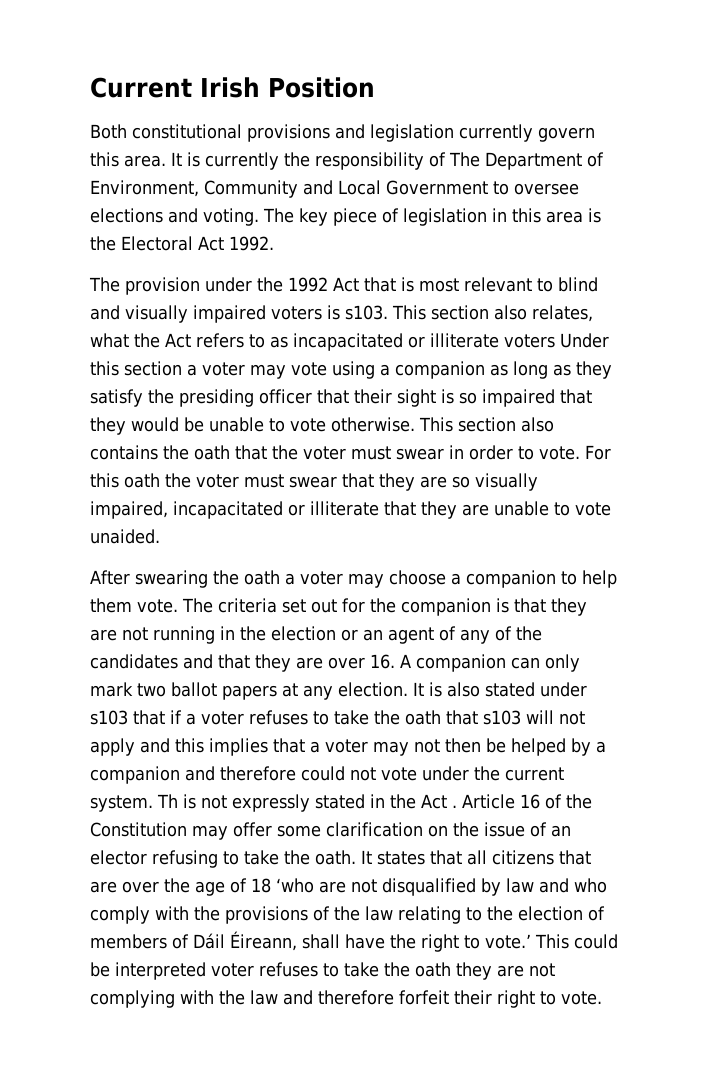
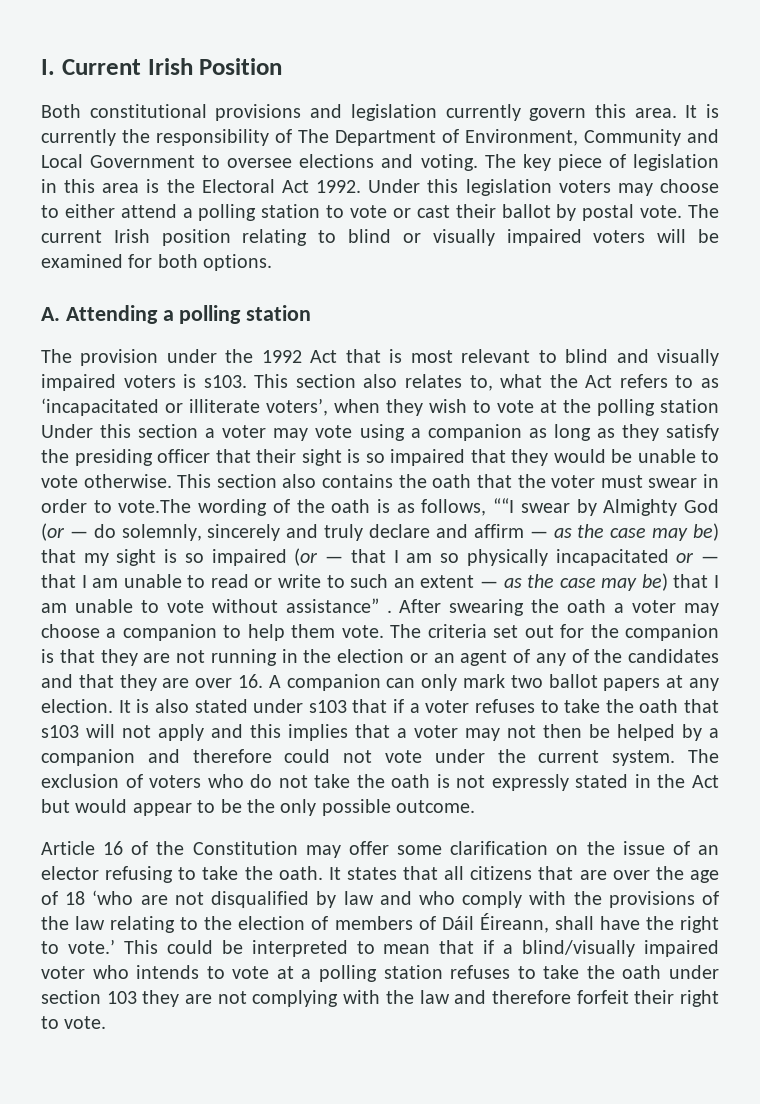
- Current Irish Position
+ I. Current Irish Position
+ Under this legislation voters may choose to either attend a polling station to vote or cast their ballot by postal vote. The current Irish position relating to blind or visually impaired voters will be examined for both options.
+ A. Attending a polling station
- This section also relates, what the Act refers to as incapacitated or illiterate voters Under this section a voter may vote using a companion as long as they satisfy the presiding officer that their sight is so impaired that they would be unable to vote otherwise.
+ This section also relates to, what the Act refers to as ‘incapacitated or illiterate voters’, when they wish to vote at the polling station Under this section a voter may vote using a companion as long as they satisfy the presiding officer that their sight is so impaired that they would be unable to vote otherwise.
- This section also contains the oath that the voter must swear in order to vote. For this oath the voter must swear that they are so visually impaired, incapacitated or illiterate that they are unable to vote unaided.
- After swearing the oath a voter may choose a companion to help them vote.
+ This section also contains the oath that the voter must swear in order to vote.The wording of the oath is as follows, ““I swear by Almighty God (or — do solemnly, sincerely and truly declare and affirm — as the case may be) that my sight is so impaired (or — that I am so physically incapacitated or — that I am unable to read or write to such an extent — as the case may be) that I am unable to vote without assistance” . After swearing the oath a voter may choose a companion to help them vote.
- Th is not expressly stated in the Act . Article 16 of the Constitution may offer some clarification on the issue of an elector refusing to take the oath.
+ The exclusion of voters who do not take the oath is not expressly stated in the Act but would appear to be the only possible outcome.
+ Article 16 of the Constitution may offer some clarification on the issue of an elector refusing to take the oath.
- This could be interpreted voter refuses to take the oath they are not complying with the law and therefore forfeit their right to vote.
+ This could be interpreted to mean that if a blind/visually impaired voter who intends to vote at a polling station refuses to take the oath under section 103 they are not complying with the law and therefore forfeit their right to vote.

